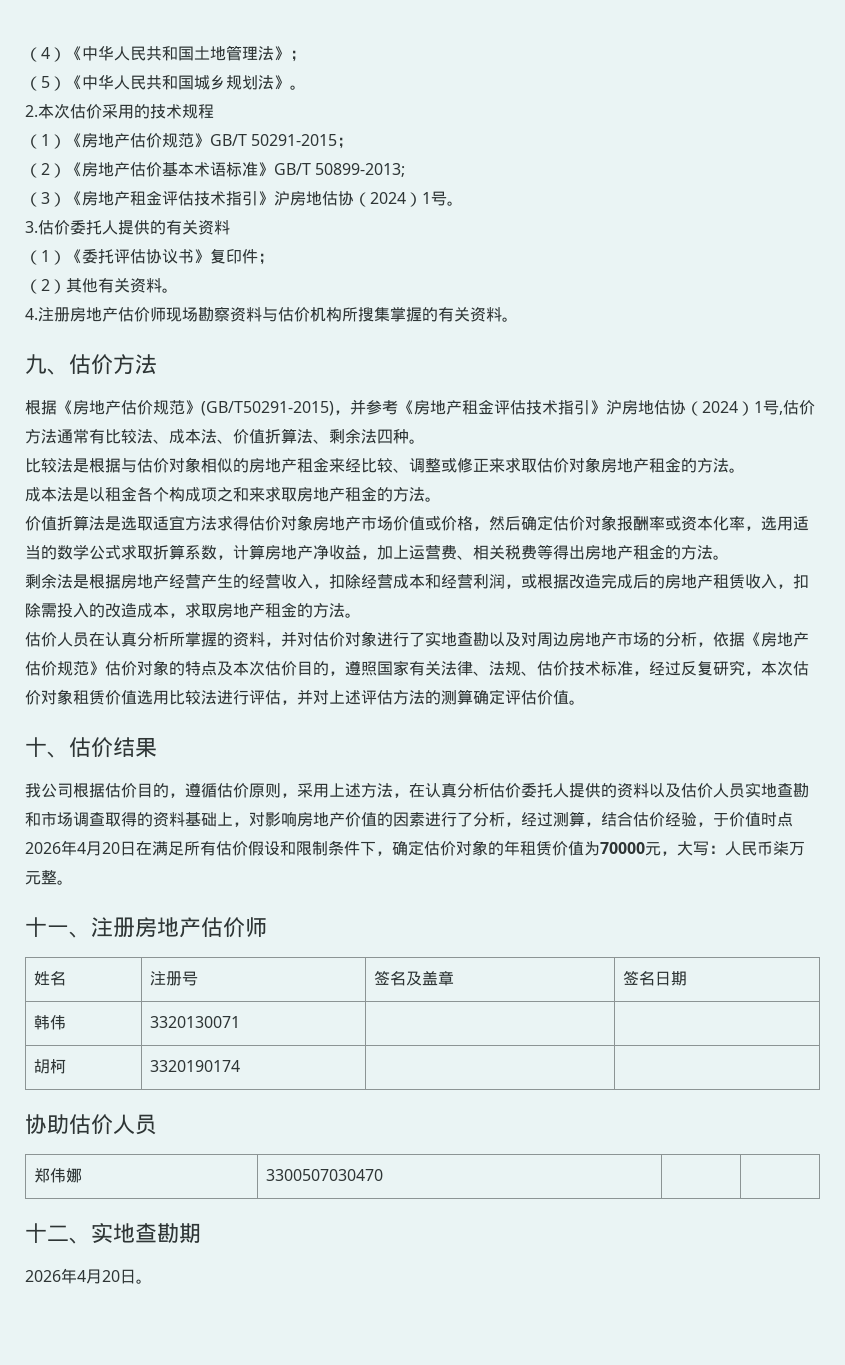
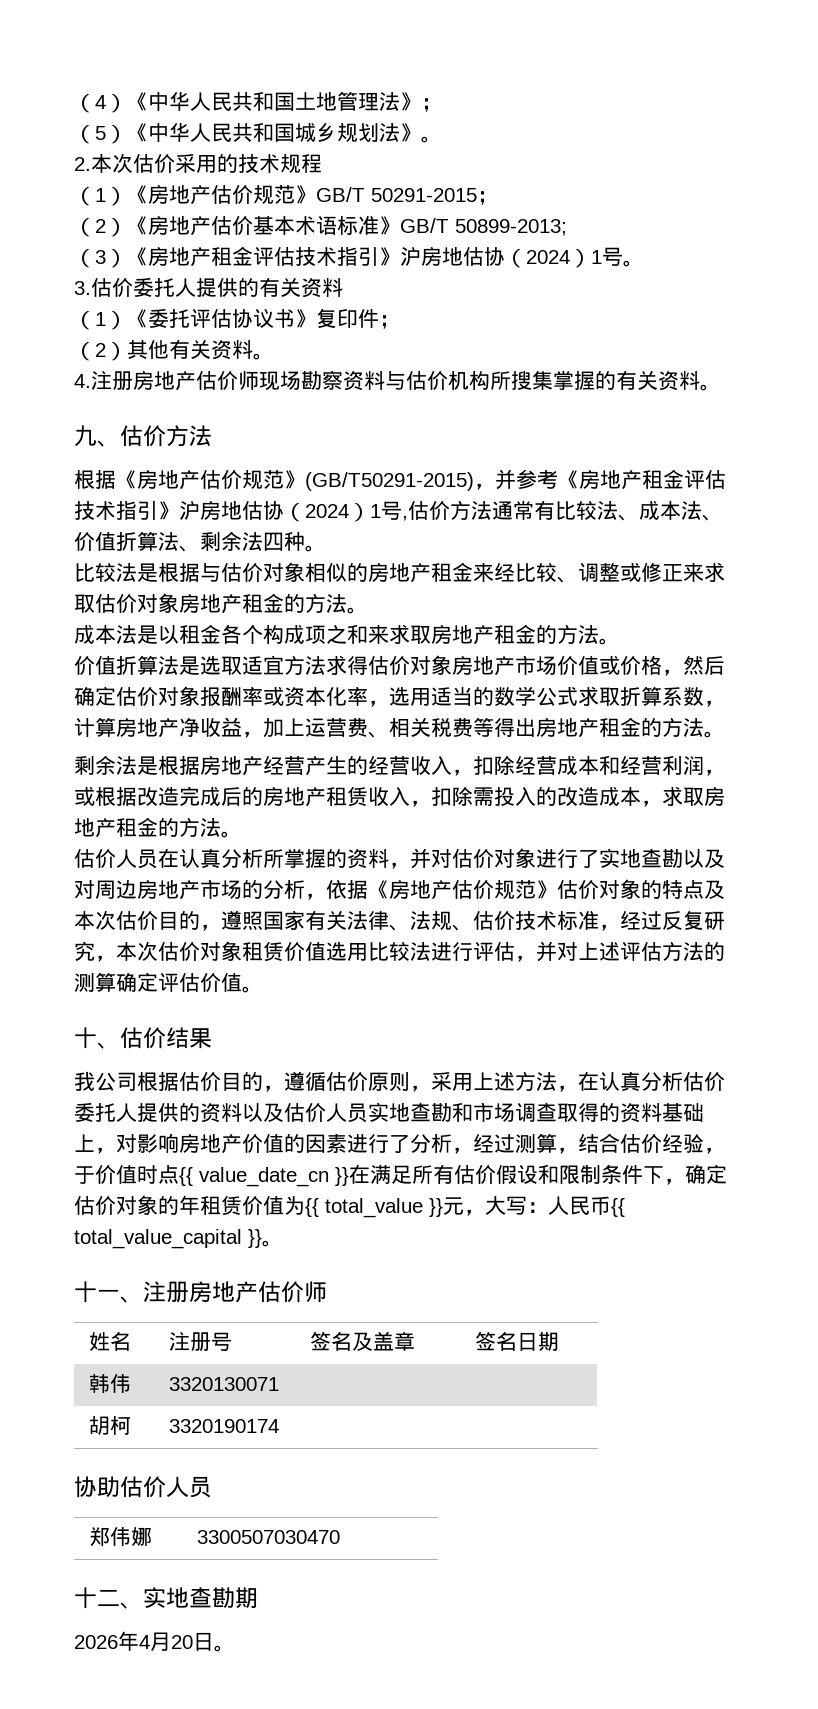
- 我公司根据估价目的，遵循估价原则，采用上述方法，在认真分析估价委托人提供的资料以及估价人员实地查勘和市场调查取得的资料基础上，对影响房地产价值的因素进行了分析，经过测算，结合估价经验，于价值时点2026年4月20日在满足所有估价假设和限制条件下，确定估价对象的年租赁价值为70000元，大写：
+ 我公司根据估价目的，遵循估价原则，采用上述方法，在认真分析估价委托人提供的资料以及估价人员实地查勘和市场调查取得的资料基础上，对影响房地产价值的因素进行了分析，经过测算，结合估价经验，于价值时点{{ value_date_cn }}在满足所有估价假设和限制条件下，确定估价对象的年租赁价值为{{ total_value }}元，大写：
- 人民币柒万元整。
+ 人民币{{ total_value_capital }}。

